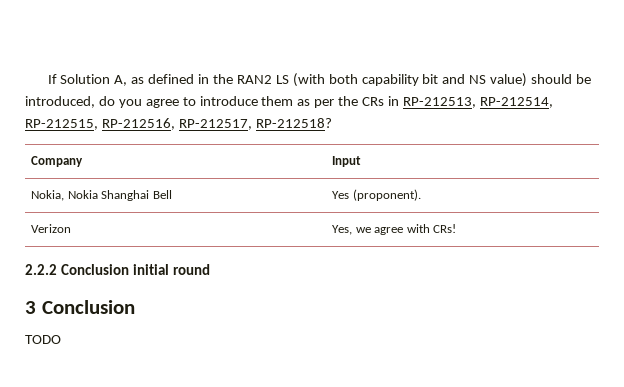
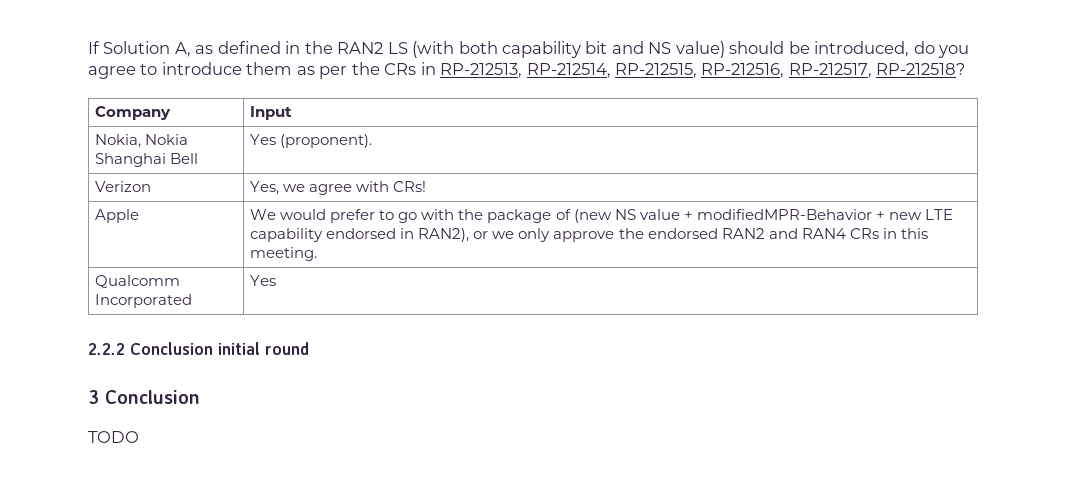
+ Apple | We would prefer to go with the package of (new NS value + modifiedMPR-Behavior + new LTE capability endorsed in RAN2), or we only approve the endorsed RAN2 and RAN4 CRs in this meeting.
+ Qualcomm Incorporated | Yes

